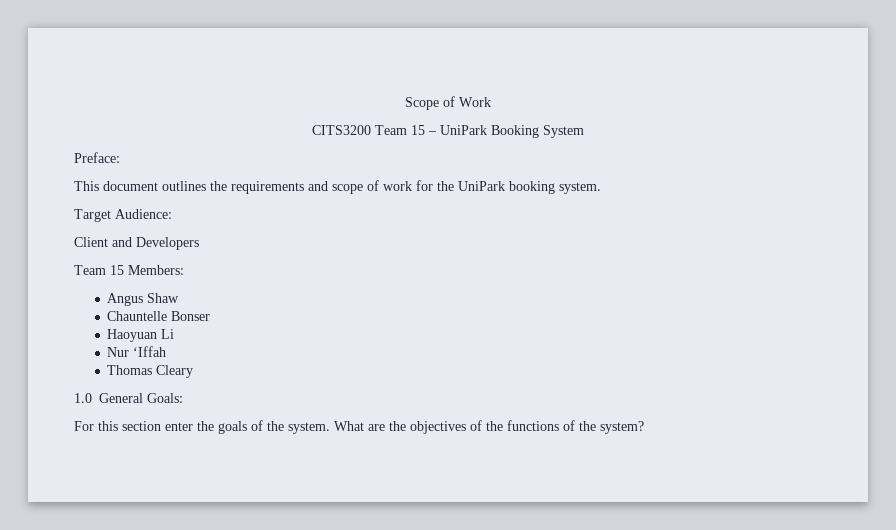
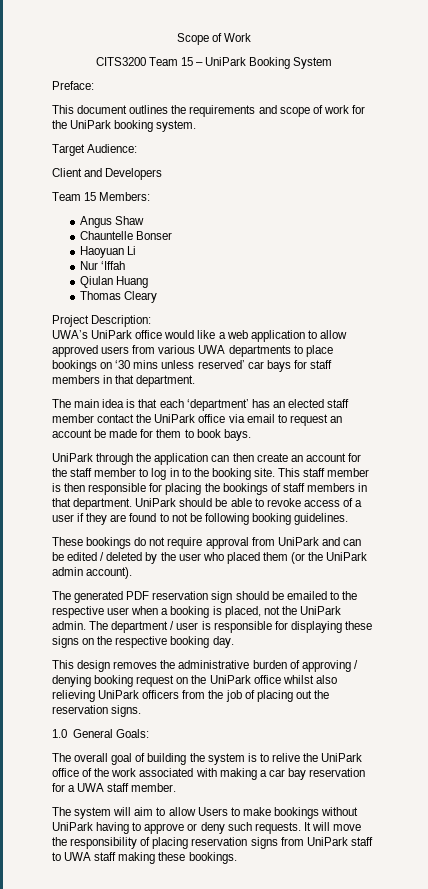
+ Qiulan Huang
+ Project Description:
+ UWA’s UniPark office would like a web application to allow approved users from various UWA departments to place bookings on ‘30 mins unless reserved’ car bays for staff members in that department.
+ The main idea is that each ‘department’ has an elected staff member contact the UniPark office via email to request an account be made for them to book bays.
+ UniPark through the application can then create an account for the staff member to log in to the booking site. This staff member is then responsible for placing the bookings of staff members in that department. UniPark should be able to revoke access of a user if they are found to not be following booking guidelines.
+ These bookings do not require approval from UniPark and can be edited / deleted by the user who placed them (or the UniPark admin account).
+ The generated PDF reservation sign should be emailed to the respective user when a booking is placed, not the UniPark admin. The department / user is responsible for displaying these signs on the respective booking day.
+ This design removes the administrative burden of approving / denying booking request on the UniPark office whilst also relieving UniPark officers from the job of placing out the reservation signs.
  1.0 General Goals:
- For this section enter the goals of the system. What are the objectives of the functions of the system?
+ The overall goal of building the system is to relive the UniPark office of the work associated with making a car bay reservation for a UWA staff member.
+ The system will aim to allow Users to make bookings without UniPark having to approve or deny such requests. It will move the responsibility of placing reservation signs from UniPark staff to UWA staff making these bookings.

